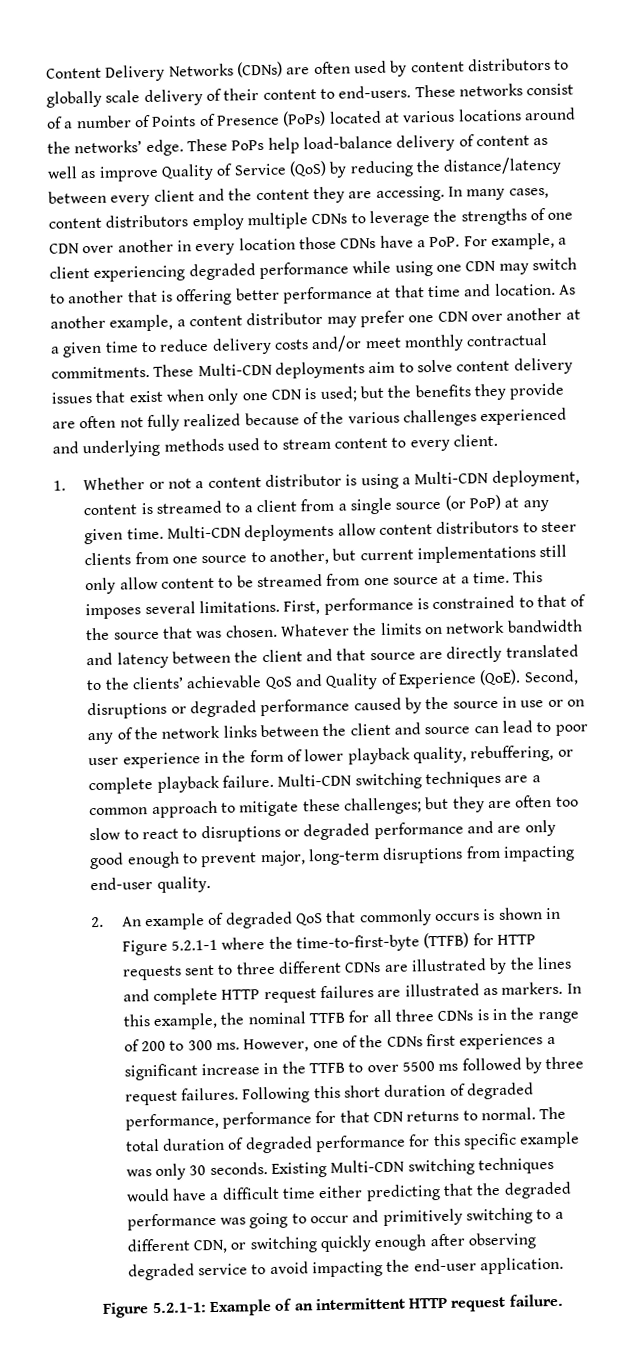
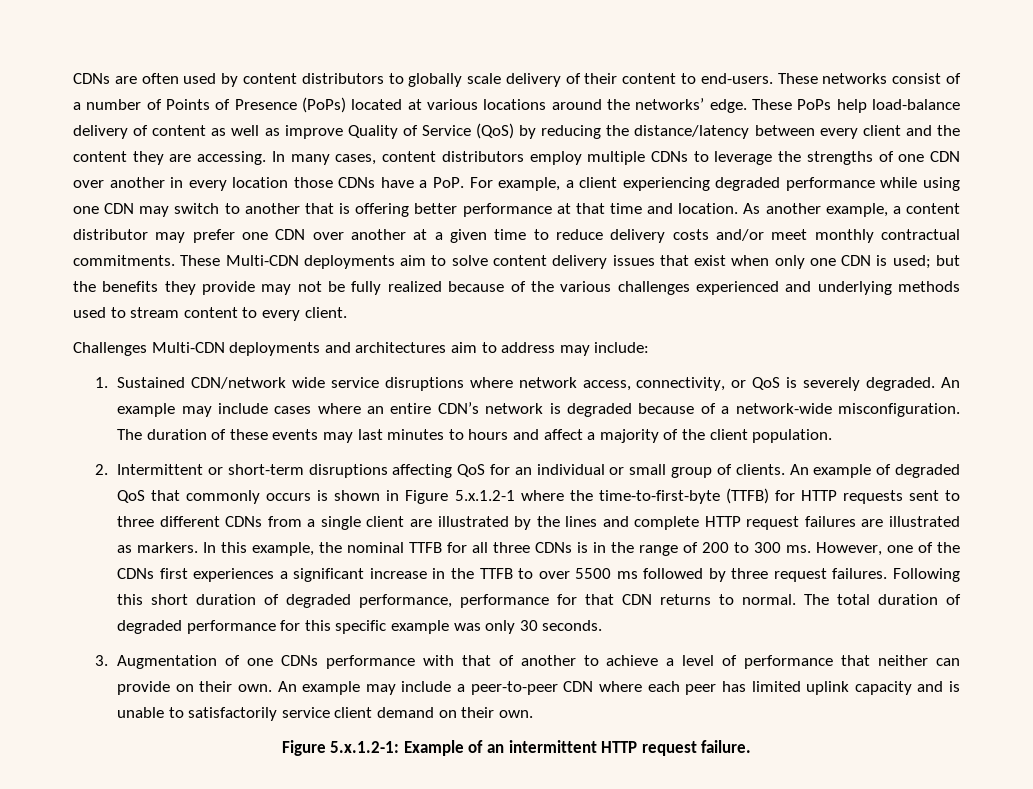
- Content Delivery Networks (CDNs) are often used by content distributors to globally scale delivery of their content to end-users.
+ CDNs are often used by content distributors to globally scale delivery of their content to end-users.
- These Multi-CDN deployments aim to solve content delivery issues that exist when only one CDN is used; but the benefits they provide are often not fully realized because of the various challenges experienced and underlying methods used to stream content to every client.
+ These Multi-CDN deployments aim to solve content delivery issues that exist when only one CDN is used; but the benefits they provide may not be fully realized because of the various challenges experienced and underlying methods used to stream content to every client.
- 1. Whether or not a content distributor is using a Multi-CDN deployment, content is streamed to a client from a single source (or PoP) at any given time. Multi-CDN deployments allow content distributors to steer clients from one source to another, but current implementations still only allow content to be streamed from one source at a time. This imposes several limitations. First, performance is constrained to that of the source that was chosen. Whatever the limits on network bandwidth and latency between the client and that source are directly translated to the clients’ achievable QoS and Quality of Experience (QoE). Second, disruptions or degraded performance caused by the source in use or on any of the network links between the client and source can lead to poor user experience in the form of lower playback quality, rebuffering, or complete playback failure. Multi-CDN switching techniques are a common approach to mitigate these challenges; but they are often too slow to react to disruptions or degraded performance and are only good enough to prevent major, long-term disruptions from impacting end-user quality.
- 2. An example of degraded QoS that commonly occurs is shown in Figure 5.2.1-1 where the time-to-first-byte (TTFB) for HTTP requests sent to three different CDNs are illustrated by the lines and complete HTTP request failures are illustrated as markers.
+ Challenges Multi-CDN deployments and architectures aim to address may include:
+ 1. Sustained CDN/network wide service disruptions where network access, connectivity, or QoS is severely degraded. An example may include cases where an entire CDN’s network is degraded because of a network-wide misconfiguration. The duration of these events may last minutes to hours and affect a majority of the client population.
+ 2. Intermittent or short-term disruptions affecting QoS for an individual or small group of clients. An example of degraded QoS that commonly occurs is shown in Figure 5.x.1.2-1 where the time-to-first-byte (TTFB) for HTTP requests sent to three different CDNs from a single client are illustrated by the lines and complete HTTP request failures are illustrated as markers.
- The total duration of degraded performance for this specific example was only 30 seconds. Existing Multi-CDN switching techniques would have a difficult time either predicting that the degraded performance was going to occur and primitively switching to a different CDN, or switching quickly enough after observing degraded service to avoid impacting the end-user application.
- Figure 5.2.1-1: Example of an intermittent HTTP request failure.
+ The total duration of degraded performance for this specific example was only 30 seconds.
+ 3. Augmentation of one CDNs performance with that of another to achieve a level of performance that neither can provide on their own. An example may include a peer-to-peer CDN where each peer has limited uplink capacity and is unable to satisfactorily service client demand on their own.
+ Figure 5.x.1.2-1: Example of an intermittent HTTP request failure.

